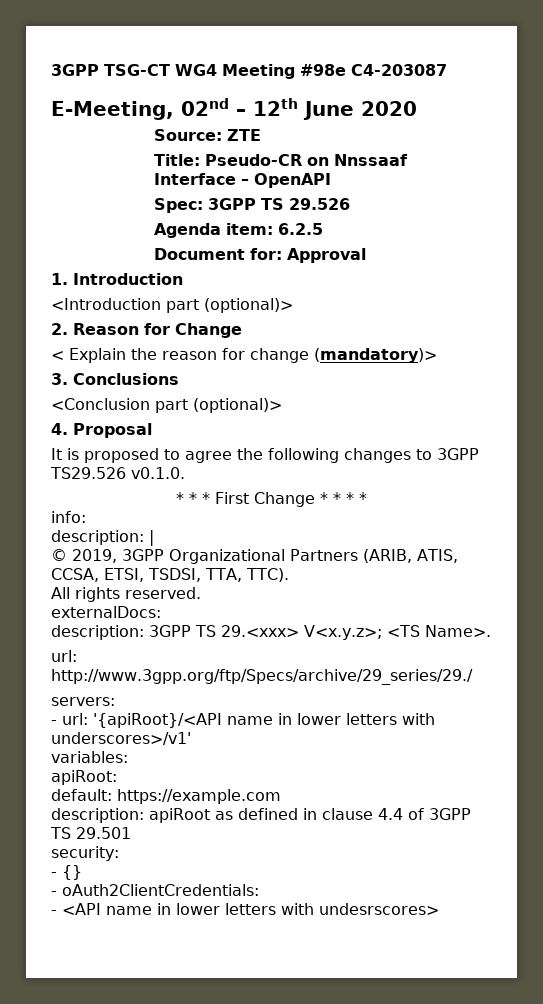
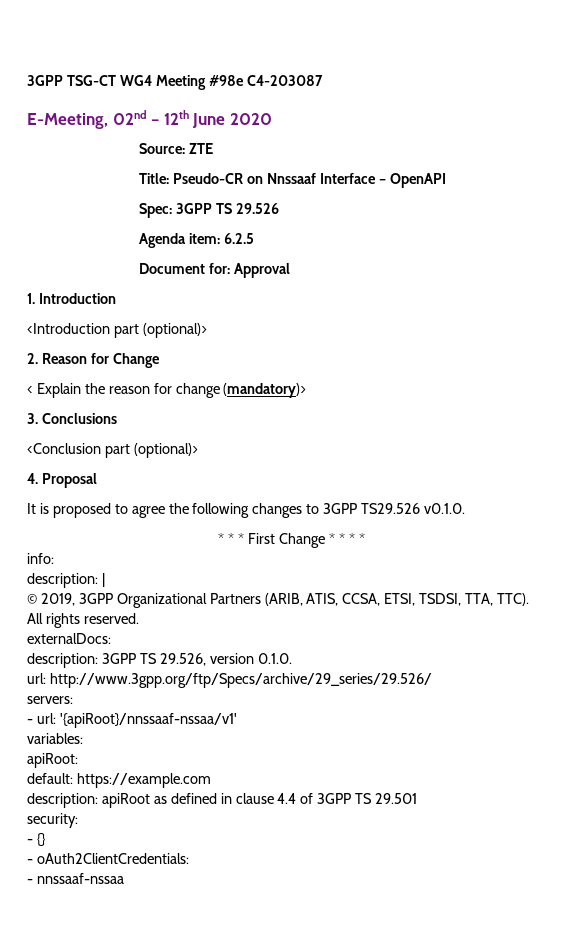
- description: 3GPP TS 29.<xxx> V<x.y.z>; <TS Name>.
- url: http://www.3gpp.org/ftp/Specs/archive/29_series/29./
+ description: 3GPP TS 29.526, version 0.1.0.
+ url: http://www.3gpp.org/ftp/Specs/archive/29_series/29.526/
- - url: '{apiRoot}/<API name in lower letters with underscores>/v1'
+ - url: '{apiRoot}/nnssaaf-nssaa/v1'
- - <API name in lower letters with undesrscores>
+ - nnssaaf-nssaa

